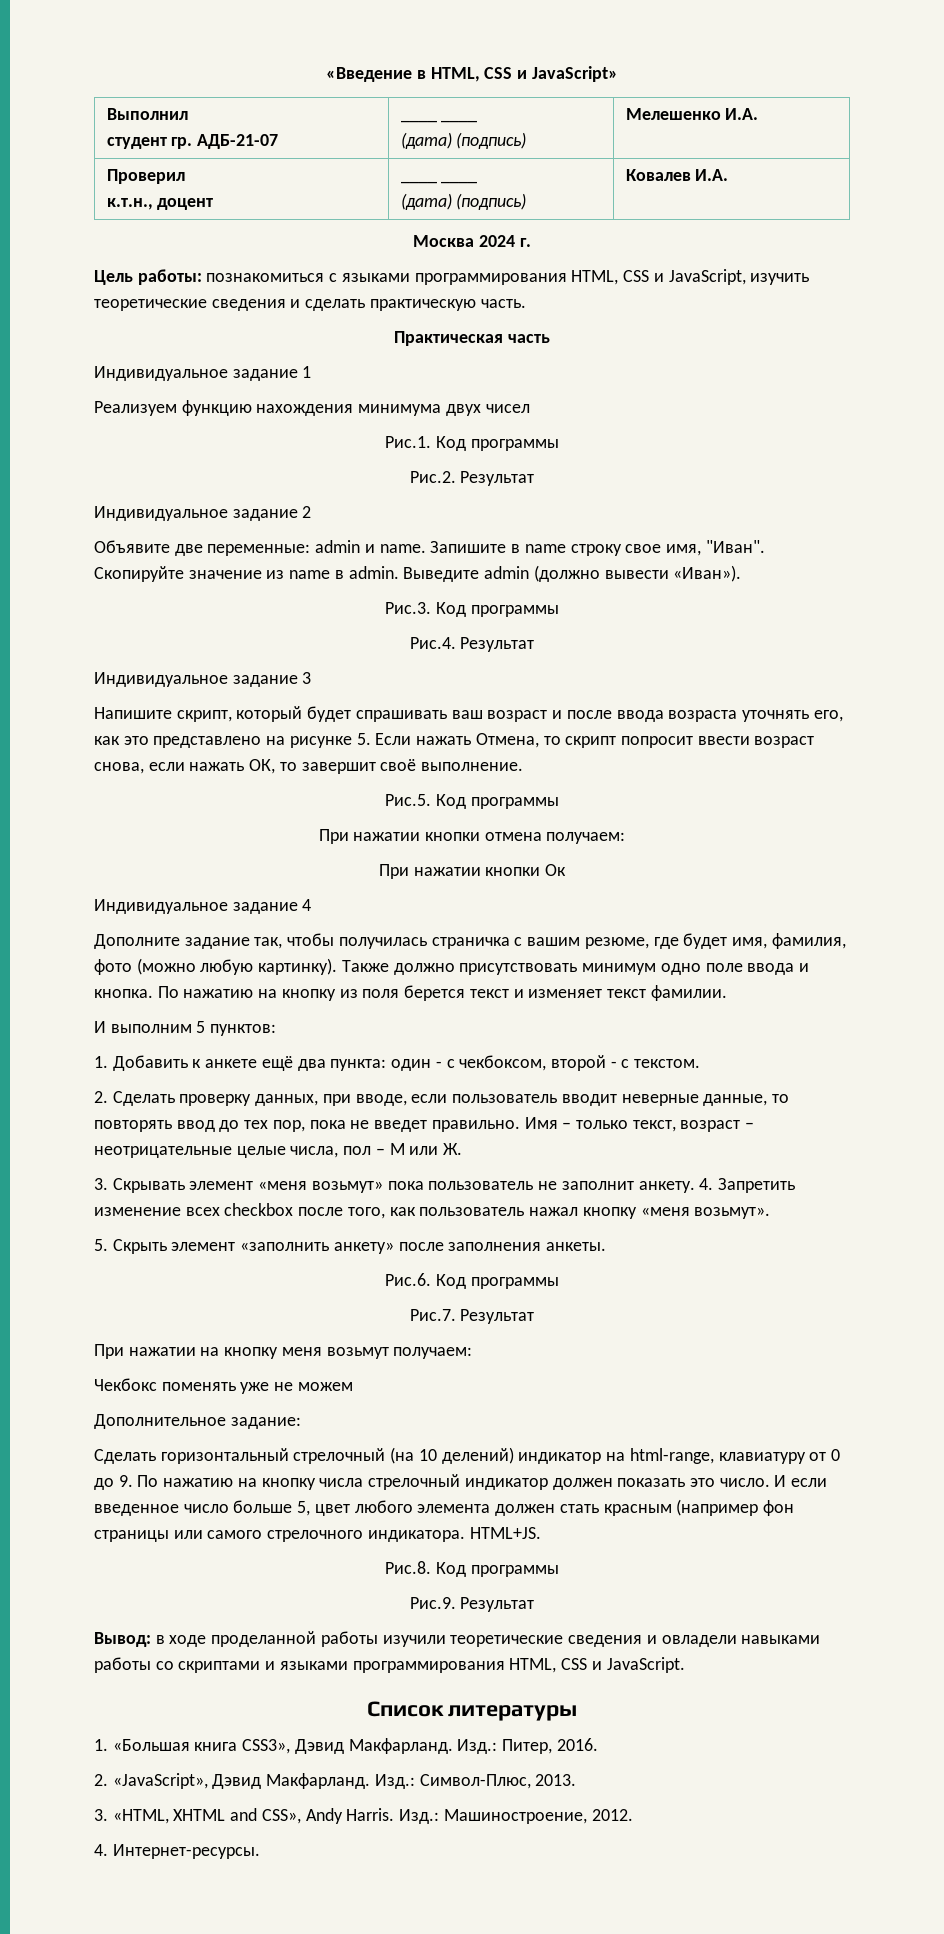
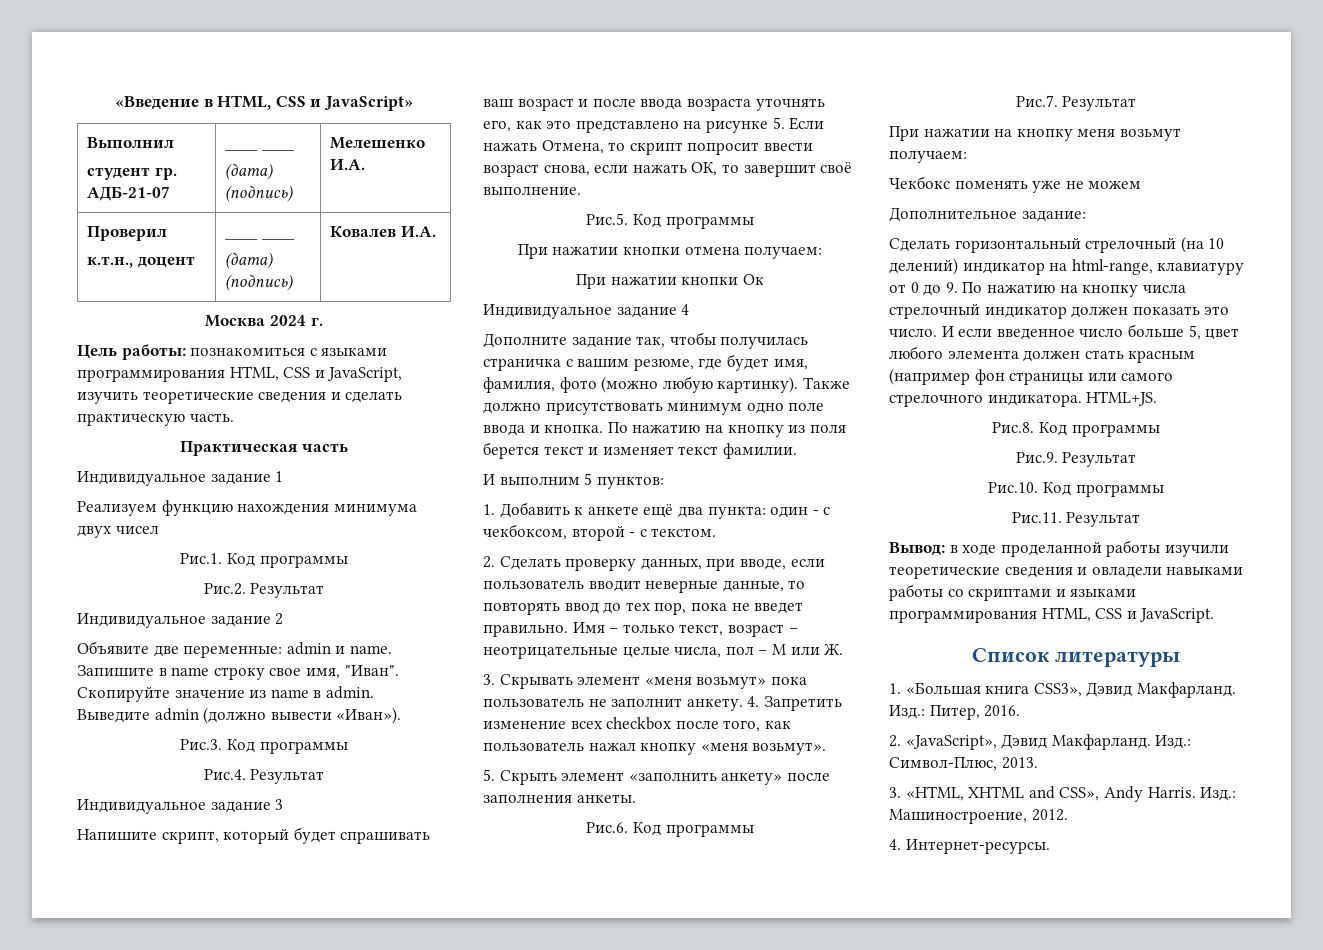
+ Рис.10. Код программы
+ Рис.11. Результат

